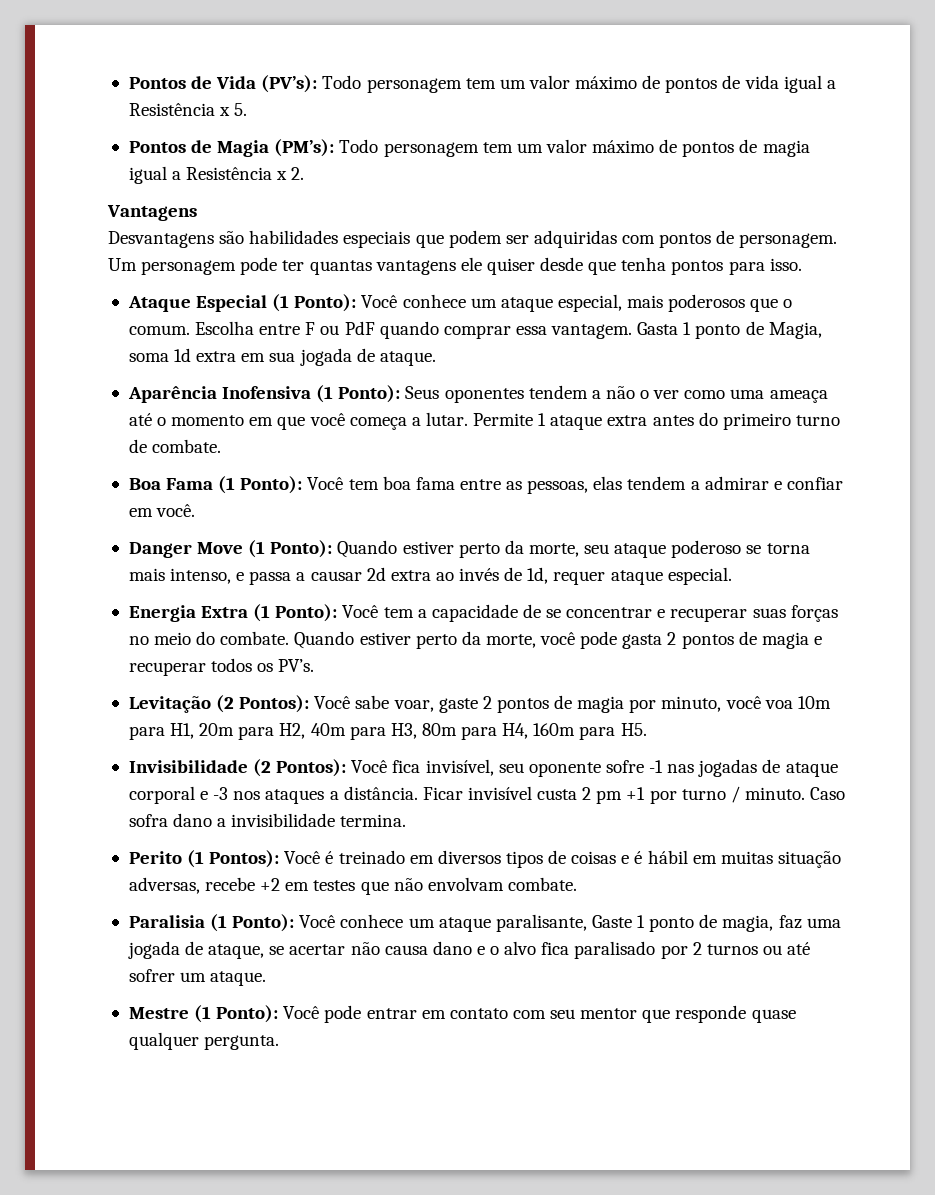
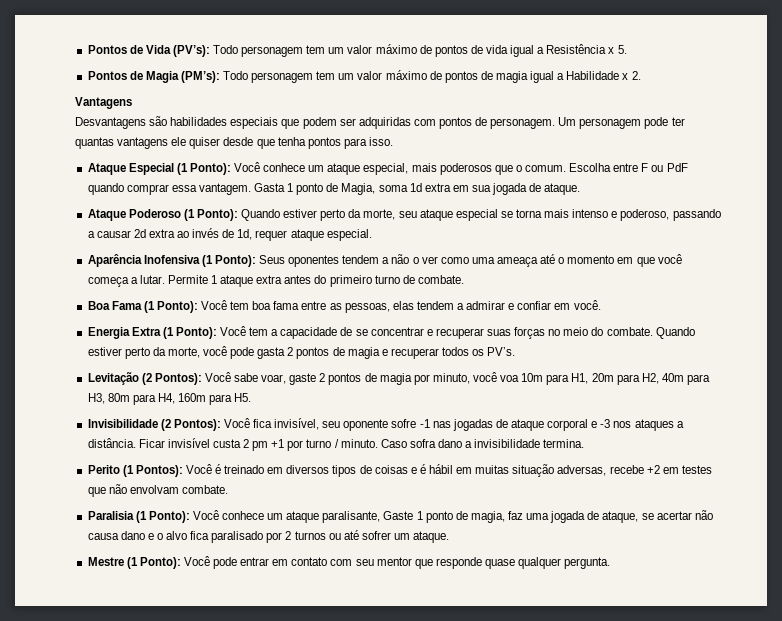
- Pontos de Magia (PM’s): Todo personagem tem um valor máximo de pontos de magia igual a Resistência x 2.
+ Pontos de Magia (PM’s): Todo personagem tem um valor máximo de pontos de magia igual a Habilidade x 2.
+ Ataque Poderoso (1 Ponto): Quando estiver perto da morte, seu ataque especial se torna mais intenso e poderoso, passando a causar 2d extra ao invés de 1d, requer ataque especial.
- Danger Move (1 Ponto): Quando estiver perto da morte, seu ataque poderoso se torna mais intenso, e passa a causar 2d extra ao invés de 1d, requer ataque especial.

